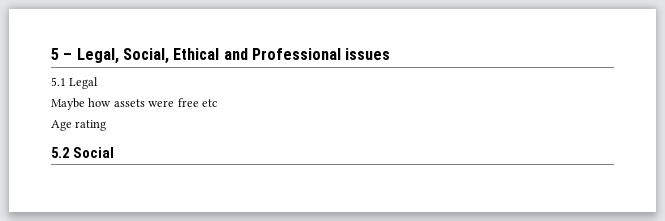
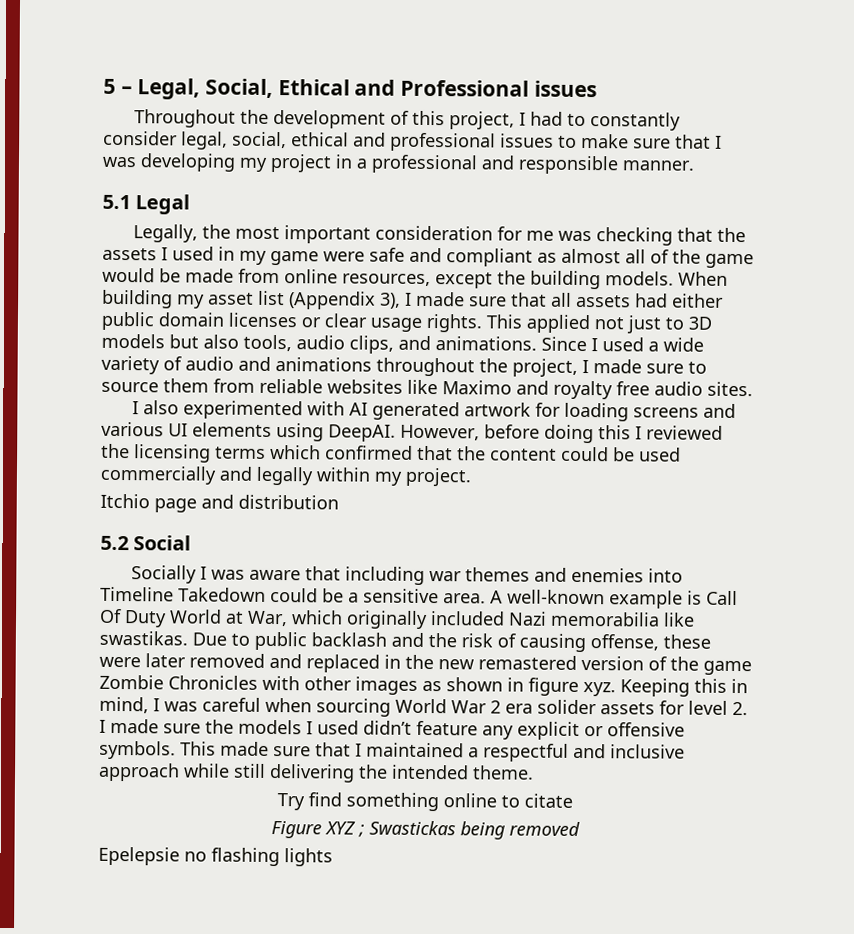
+ Throughout the development of this project, I had to constantly consider legal, social, ethical and professional issues to make sure that I was developing my project in a professional and responsible manner.
  5.1 Legal
- Maybe how assets were free etc
- Age rating
+ Legally, the most important consideration for me was checking that the assets I used in my game were safe and compliant as almost all of the game would be made from online resources, except the building models. When building my asset list (Appendix 3), I made sure that all assets had either public domain licenses or clear usage rights. This applied not just to 3D models but also tools, audio clips, and animations. Since I used a wide variety of audio and animations throughout the project, I made sure to source them from reliable websites like Maximo and royalty free audio sites.
+ I also experimented with AI generated artwork for loading screens and various UI elements using DeepAI. However, before doing this I reviewed the licensing terms which confirmed that the content could be used commercially and legally within my project.
+ Itchio page and distribution
  5.2 Social
+ Socially I was aware that including war themes and enemies into Timeline Takedown could be a sensitive area. A well-known example is Call Of Duty World at War, which originally included Nazi memorabilia like swastikas. Due to public backlash and the risk of causing offense, these were later removed and replaced in the new remastered version of the game Zombie Chronicles with other images as shown in figure xyz. Keeping this in mind, I was careful when sourcing World War 2 era solider assets for level 2. I made sure the models I used didn’t feature any explicit or offensive symbols. This made sure that I maintained a respectful and inclusive approach while still delivering the intended theme.
+ Try find something online to citate
+ Figure XYZ ; Swastickas being removed
+ Epelepsie no flashing lights

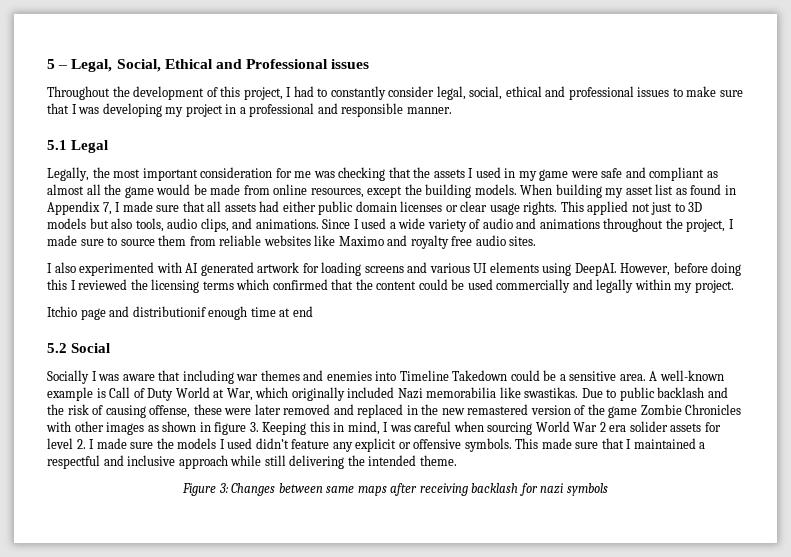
- Legally, the most important consideration for me was checking that the assets I used in my game were safe and compliant as almost all of the game would be made from online resources, except the building models.
+ Legally, the most important consideration for me was checking that the assets I used in my game were safe and compliant as almost all the game would be made from online resources, except the building models.
- When building my asset list (Appendix 3), I made sure that all assets had either public domain licenses or clear usage rights.
+ When building my asset list as found in Appendix 7, I made sure that all assets had either public domain licenses or clear usage rights.
- Itchio page and distribution
+ Itchio page and distributionif enough time at end
- A well-known example is Call Of Duty World at War, which originally included Nazi memorabilia like swastikas.
+ A well-known example is Call of Duty World at War, which originally included Nazi memorabilia like swastikas.
- Due to public backlash and the risk of causing offense, these were later removed and replaced in the new remastered version of the game Zombie Chronicles with other images as shown in figure xyz. Keeping this in mind, I was careful when sourcing World War 2 era solider assets for level 2. I made sure the models I used didn’t feature any explicit or offensive symbols.
+ Due to public backlash and the risk of causing offense, these were later removed and replaced in the new remastered version of the game Zombie Chronicles with other images as shown in figure 3. Keeping this in mind, I was careful when sourcing World War 2 era solider assets for level 2. I made sure the models I used didn’t feature any explicit or offensive symbols.
- Try find something online to citate
- Figure XYZ ; Swastickas being removed
- Epelepsie no flashing lights
+ Figure 3: Changes between same maps after receiving backlash for nazi symbols

